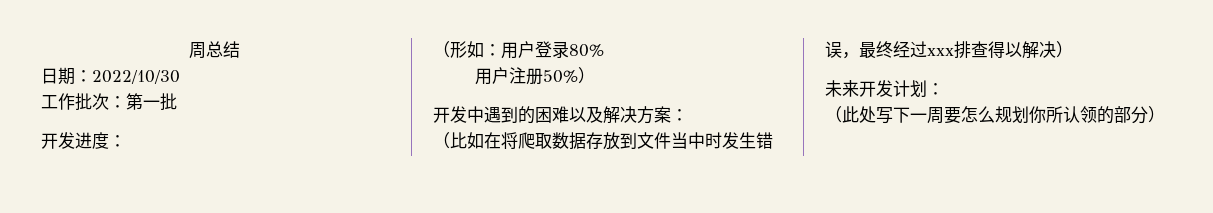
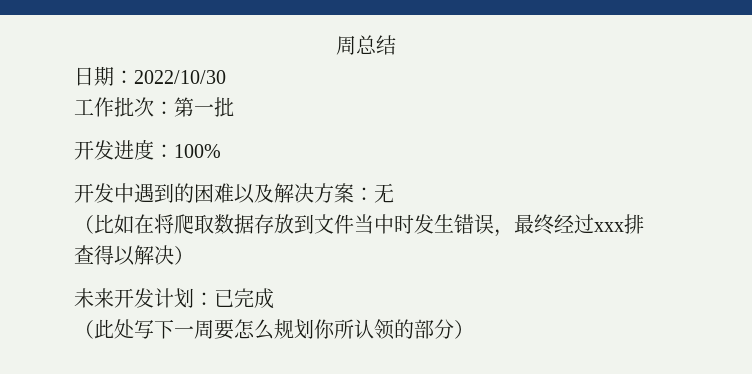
- 开发进度：
- （形如：用户登录80%
- 用户注册50%）
+ 开发进度：100%
- 开发中遇到的困难以及解决方案：
+ 开发中遇到的困难以及解决方案：无
- 未来开发计划：
+ 未来开发计划：已完成

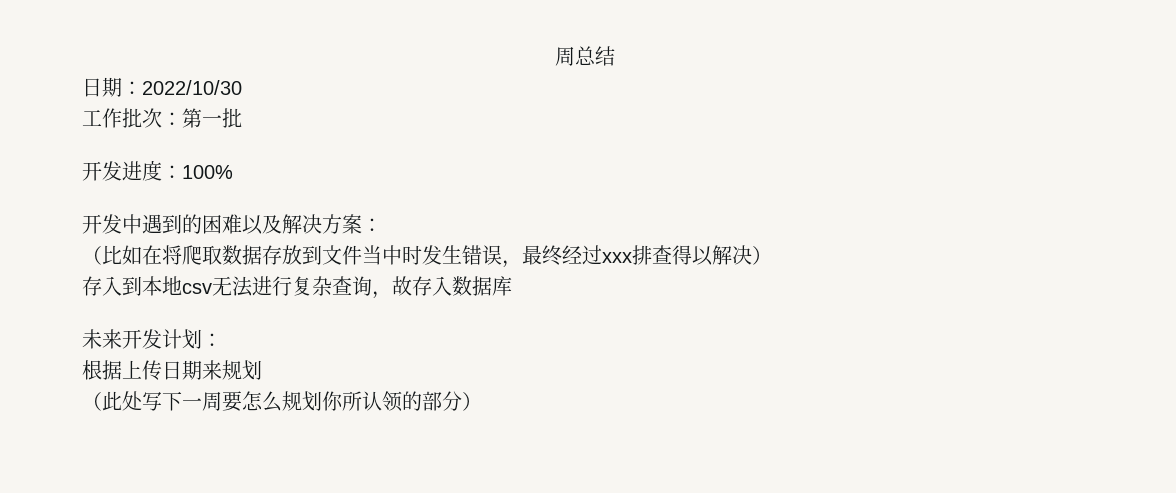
- 开发中遇到的困难以及解决方案：无
+ 开发中遇到的困难以及解决方案：
+ 存入到本地csv无法进行复杂查询，故存入数据库
- 未来开发计划：已完成
+ 未来开发计划：
+ 根据上传日期来规划

